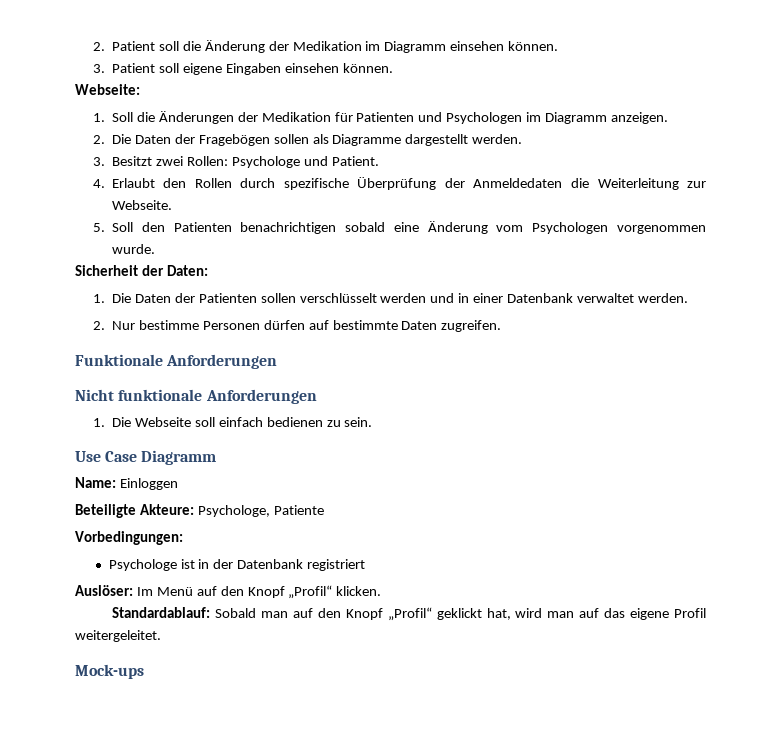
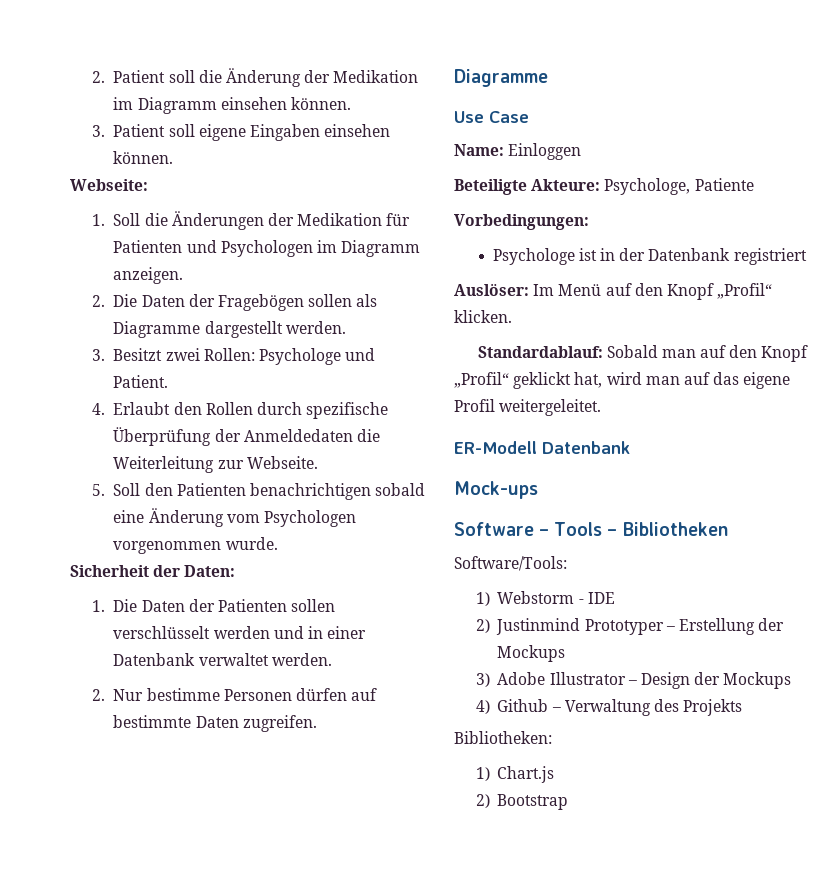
  2. Nur bestimme Personen dürfen auf bestimmte Daten zugreifen.
- Funktionale Anforderungen
- Nicht funktionale Anforderungen
- 1. Die Webseite soll einfach bedienen zu sein.
+ Diagramme
- Use Case Diagramm
+ Use Case
+ ER-Modell Datenbank
+ Software – Tools – Bibliotheken
+ Software/Tools:
+ 1) Webstorm - IDE
+ 2) Justinmind Prototyper – Erstellung der Mockups
+ 3) Adobe Illustrator – Design der Mockups
+ 4) Github – Verwaltung des Projekts
+ Bibliotheken:
+ 1) Chart.js
+ 2) Bootstrap

